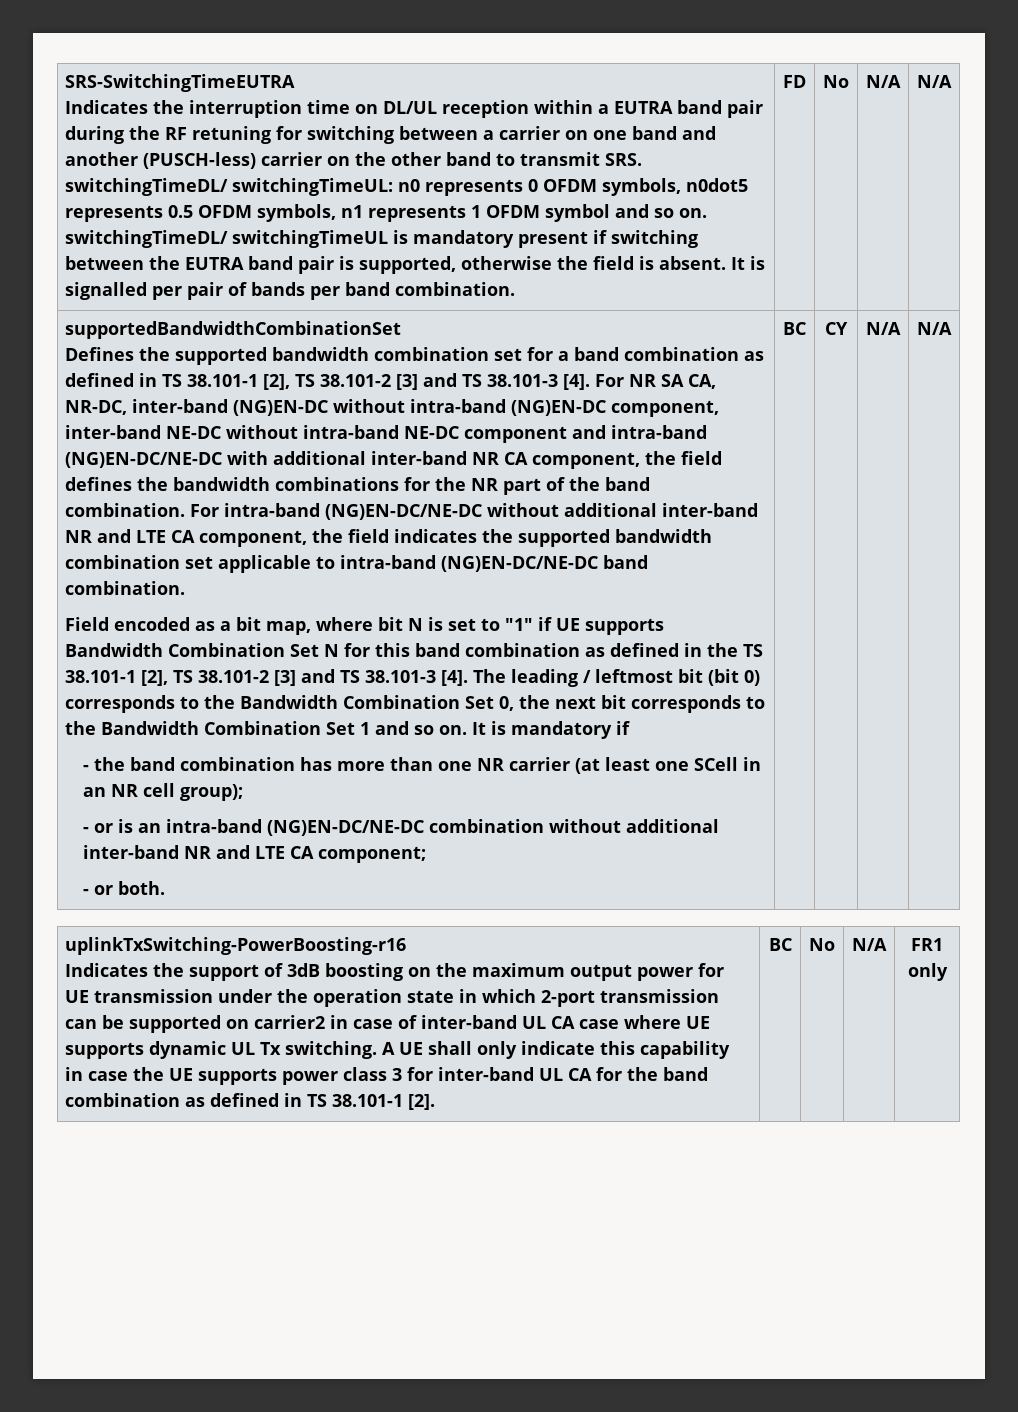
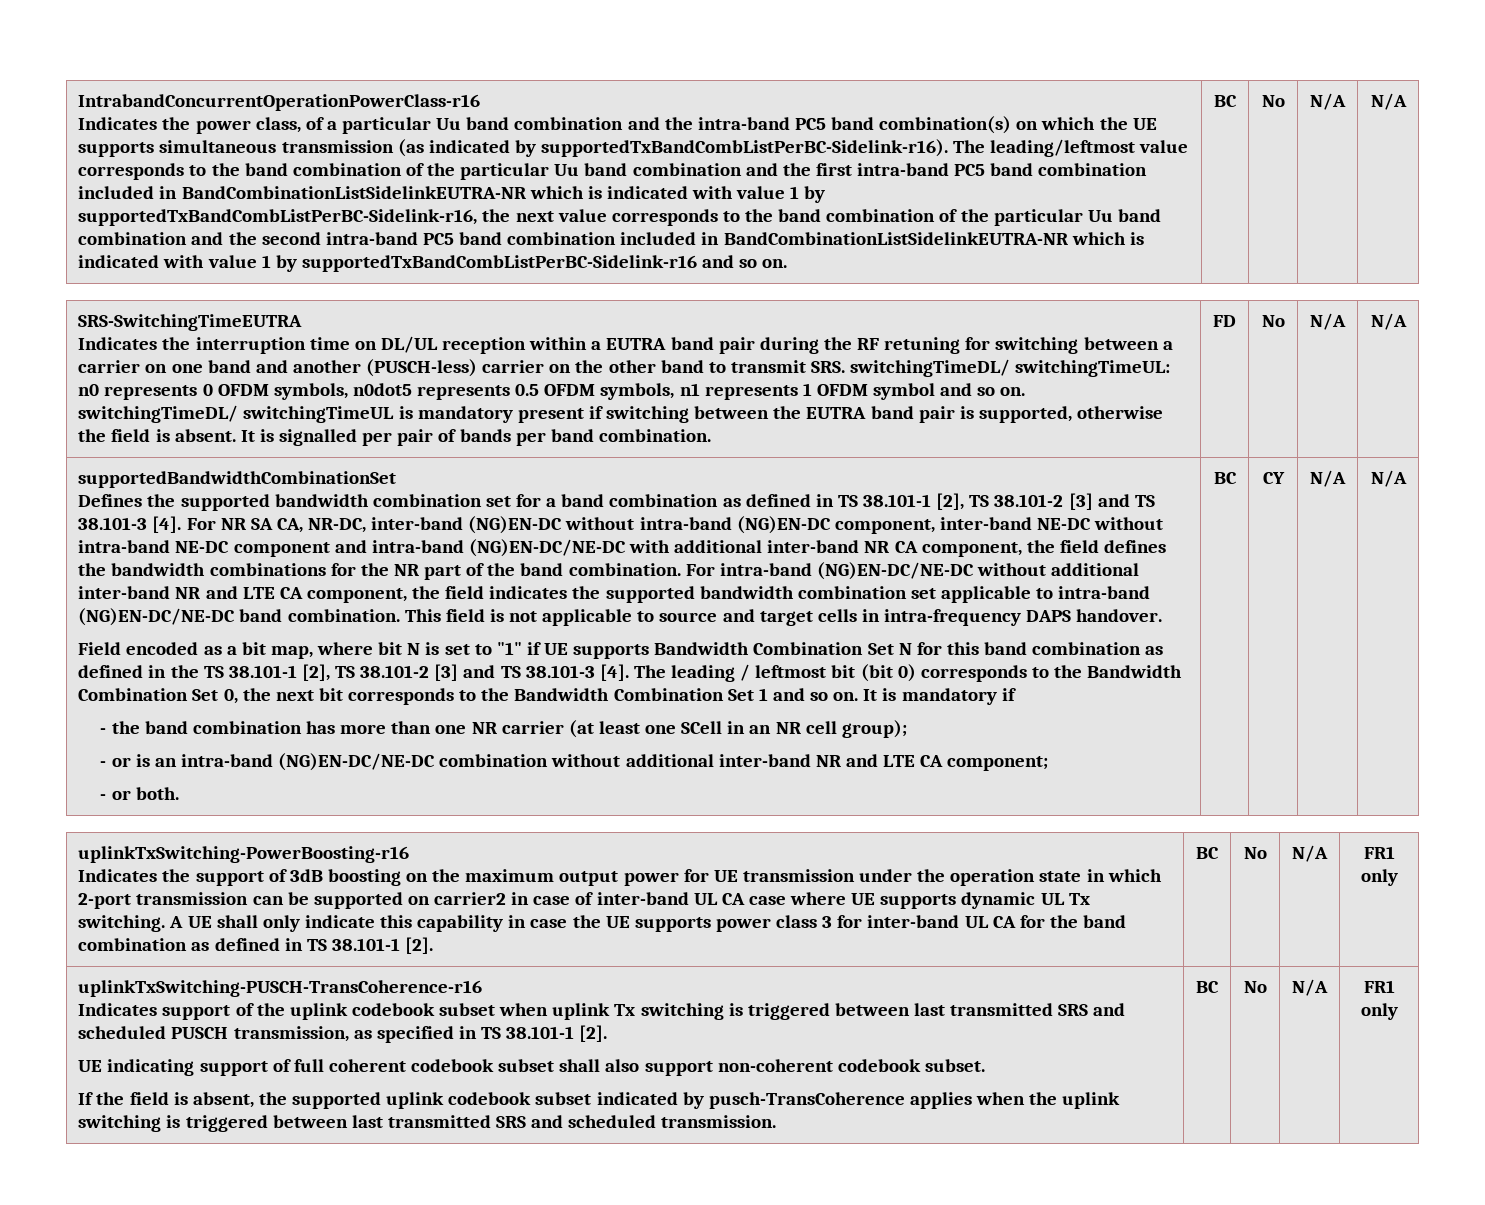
+ IntrabandConcurrentOperationPowerClass-r16
+ Indicates the power class, of a particular Uu band combination and the intra-band PC5 band combination(s) on which the UE supports simultaneous transmission (as indicated by supportedTxBandCombListPerBC-Sidelink-r16). The leading/leftmost value corresponds to the band combination of the particular Uu band combination and the first intra-band PC5 band combination included in BandCombinationListSidelinkEUTRA-NR which is indicated with value 1 by supportedTxBandCombListPerBC-Sidelink-r16, the next value corresponds to the band combination of the particular Uu band combination and the second intra-band PC5 band combination included in BandCombinationListSidelinkEUTRA-NR which is indicated with value 1 by supportedTxBandCombListPerBC-Sidelink-r16 and so on. | BC | No | N/A | N/A
+ This field is not applicable to source and target cells in intra-frequency DAPS handover.
+ uplinkTxSwitching-PUSCH-TransCoherence-r16
+ Indicates support of the uplink codebook subset when uplink Tx switching is triggered between last transmitted SRS and scheduled PUSCH transmission, as specified in TS 38.101-1 [2].
+ UE indicating support of full coherent codebook subset shall also support non-coherent codebook subset.
+ If the field is absent, the supported uplink codebook subset indicated by pusch-TransCoherence applies when the uplink switching is triggered between last transmitted SRS and scheduled transmission. | BC | No | N/A | FR1 only

